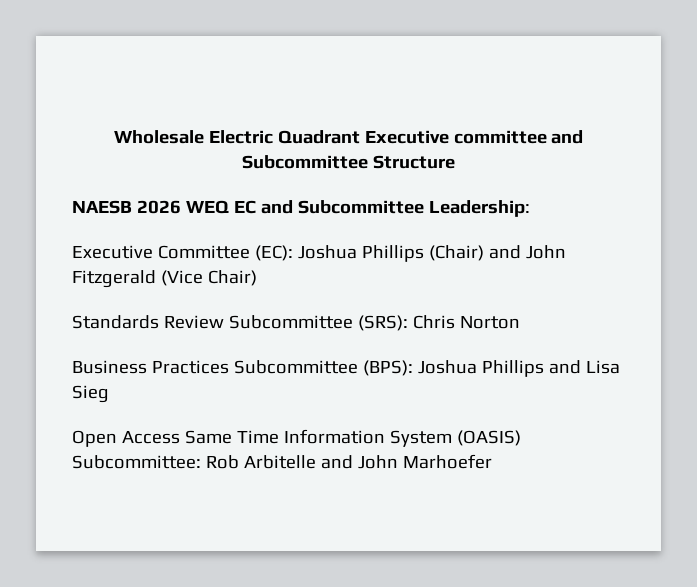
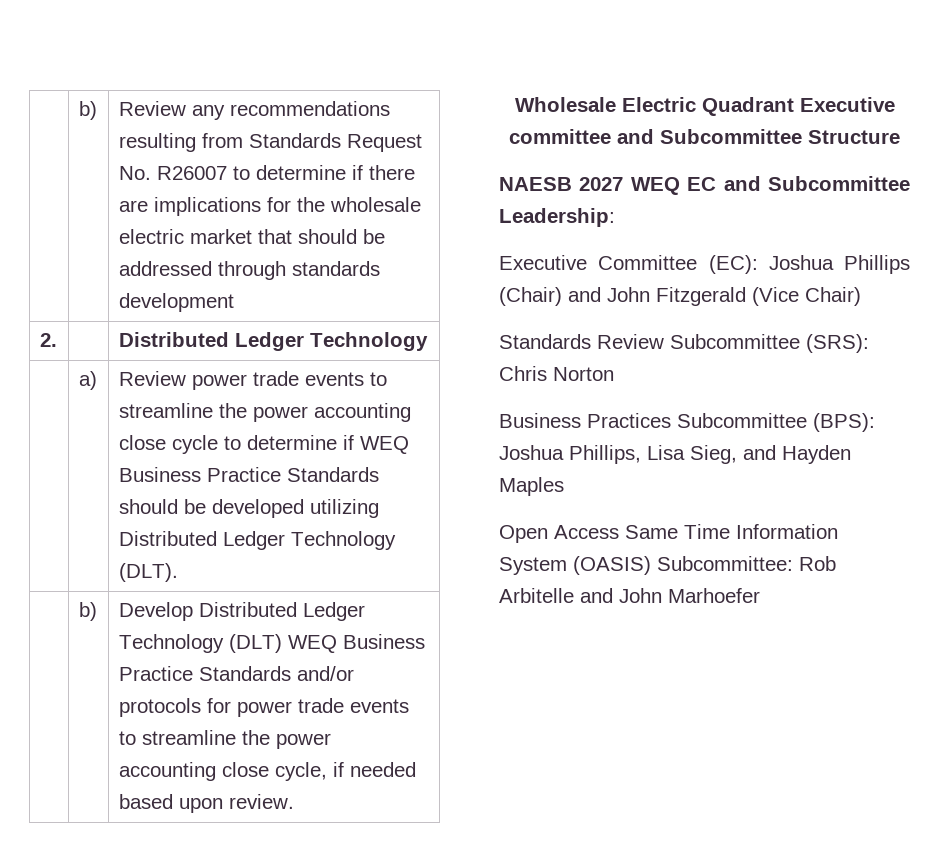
+ | b) | Review any recommendations resulting from Standards Request No. R26007 to determine if there are implications for the wholesale electric market that should be addressed through standards development
+ 2. | | Distributed Ledger Technology
+ | a) | Review power trade events to streamline the power accounting close cycle to determine if WEQ Business Practice Standards should be developed utilizing Distributed Ledger Technology (DLT).
+ | b) | Develop Distributed Ledger Technology (DLT) WEQ Business Practice Standards and/or protocols for power trade events to streamline the power accounting close cycle, if needed based upon review.
- NAESB 2026 WEQ EC and Subcommittee Leadership:
+ NAESB 2027 WEQ EC and Subcommittee Leadership:
- Business Practices Subcommittee (BPS): Joshua Phillips and Lisa Sieg
+ Business Practices Subcommittee (BPS): Joshua Phillips, Lisa Sieg, and Hayden Maples

